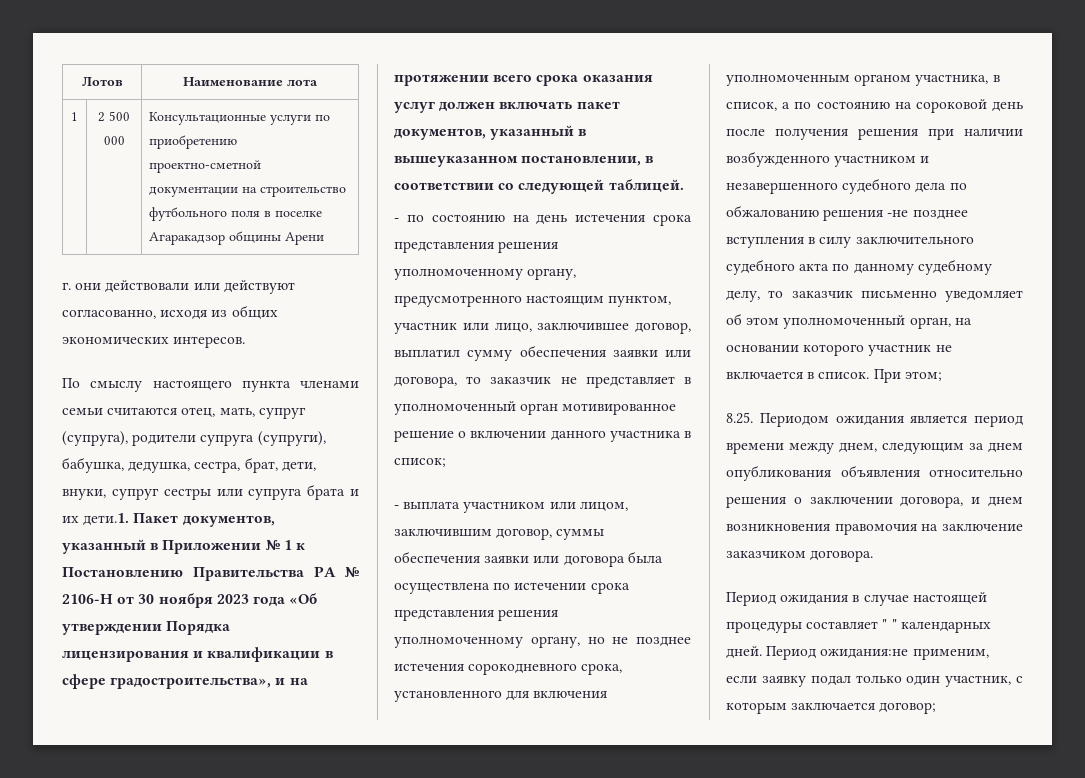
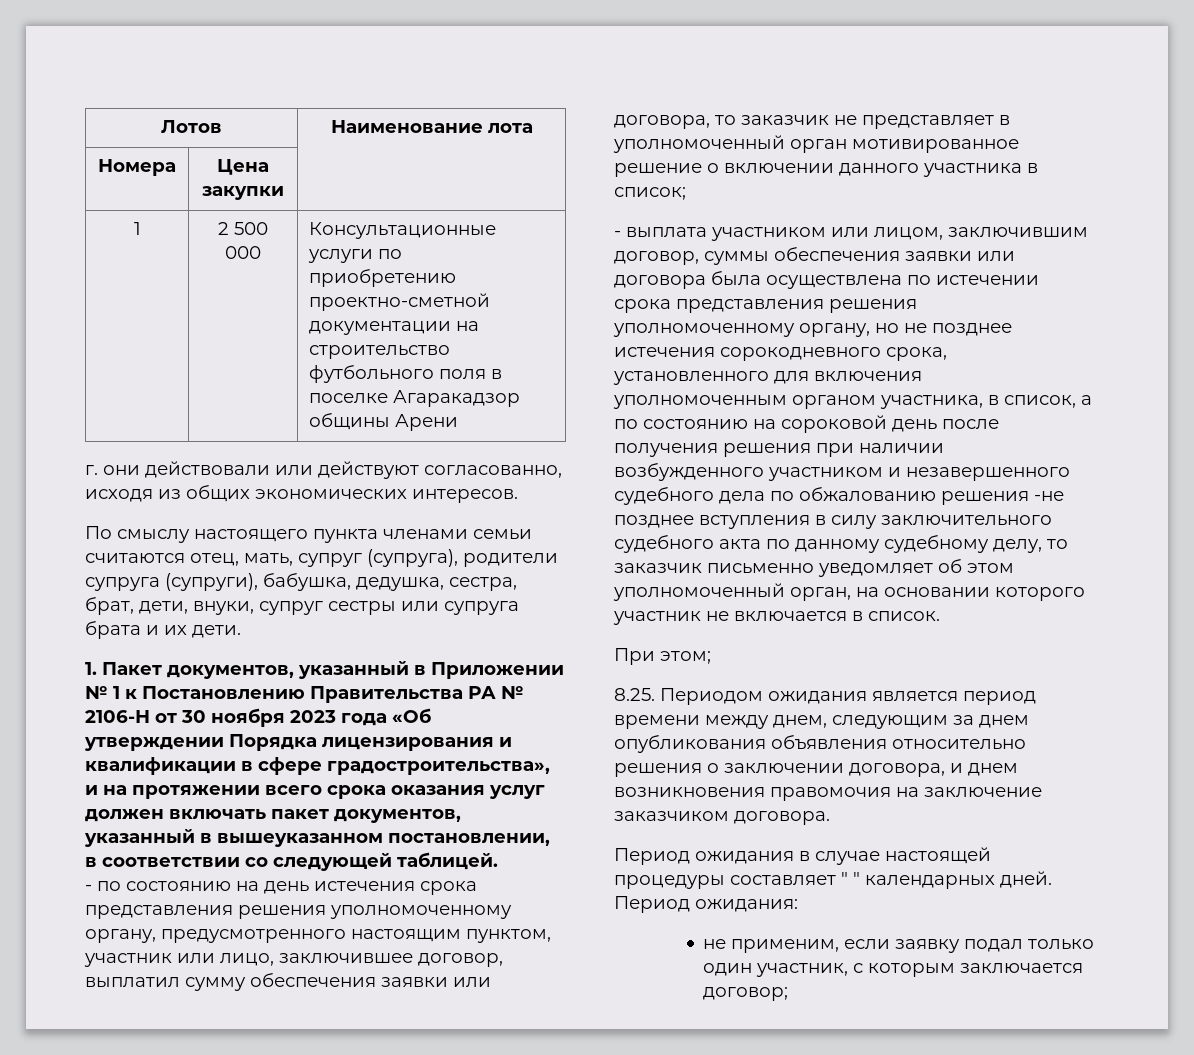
+ Номера | Цена закупки |
- По смыслу настоящего пункта членами семьи считаются отец, мать, супруг (супруга), родители супруга (супруги), бабушка, дедушка, сестра, брат, дети, внуки, супруг сестры или супруга брата и их дети.1. Пакет документов, указанный в Приложении № 1 к Постановлению Правительства РА № 2106-Н от 30 ноября 2023 года «Об утверждении Порядка лицензирования и квалификации в сфере градостроительства», и на протяжении всего срока оказания услуг должен включать пакет документов, указанный в вышеуказанном постановлении, в соответствии со следующей таблицей.
+ По смыслу настоящего пункта членами семьи считаются отец, мать, супруг (супруга), родители супруга (супруги), бабушка, дедушка, сестра, брат, дети, внуки, супруг сестры или супруга брата и их дети.
+ 1. Пакет документов, указанный в Приложении № 1 к Постановлению Правительства РА № 2106-Н от 30 ноября 2023 года «Об утверждении Порядка лицензирования и квалификации в сфере градостроительства», и на протяжении всего срока оказания услуг должен включать пакет документов, указанный в вышеуказанном постановлении, в соответствии со следующей таблицей.
- - выплата участником или лицом, заключившим договор, суммы обеспечения заявки или договора была осуществлена по истечении срока представления решения уполномоченному органу, но не позднее истечения сорокодневного срока, установленного для включения уполномоченным органом участника, в список, а по состоянию на сороковой день после получения решения при наличии возбужденного участником и незавершенного судебного дела по обжалованию решения -не позднее вступления в силу заключительного судебного акта по данному судебному делу, то заказчик письменно уведомляет об этом уполномоченный орган, на основании которого участник не включается в список. При этом;
+ - выплата участником или лицом, заключившим договор, суммы обеспечения заявки или договора была осуществлена по истечении срока представления решения уполномоченному органу, но не позднее истечения сорокодневного срока, установленного для включения уполномоченным органом участника, в список, а по состоянию на сороковой день после получения решения при наличии возбужденного участником и незавершенного судебного дела по обжалованию решения -не позднее вступления в силу заключительного судебного акта по данному судебному делу, то заказчик письменно уведомляет об этом уполномоченный орган, на основании которого участник не включается в список.
+ При этом;
- Период ожидания:не применим, если заявку подал только один участник, с которым заключается договор;
+ Период ожидания:
+ не применим, если заявку подал только один участник, с которым заключается договор;

